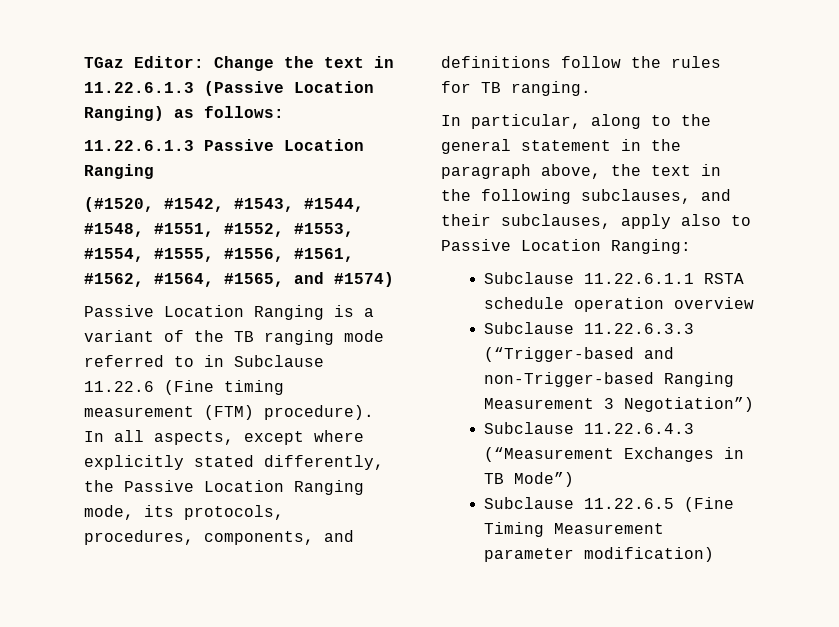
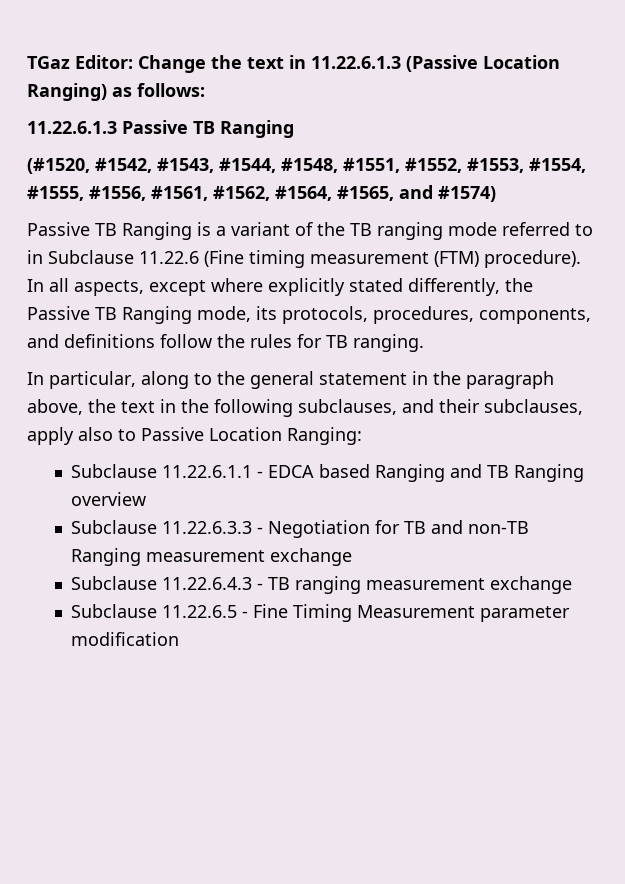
- 11.22.6.1.3 Passive Location Ranging
+ 11.22.6.1.3 Passive TB Ranging
- Passive Location Ranging is a variant of the TB ranging mode referred to in Subclause 11.22.6 (Fine timing measurement (FTM) procedure).
+ Passive TB Ranging is a variant of the TB ranging mode referred to in Subclause 11.22.6 (Fine timing measurement (FTM) procedure).
- In all aspects, except where explicitly stated differently, the Passive Location Ranging mode, its protocols, procedures, components, and definitions follow the rules for TB ranging.
+ In all aspects, except where explicitly stated differently, the Passive TB Ranging mode, its protocols, procedures, components, and definitions follow the rules for TB ranging.
- Subclause 11.22.6.1.1 RSTA schedule operation overview
- Subclause 11.22.6.3.3 (“Trigger-based and non-Trigger-based Ranging Measurement 3 Negotiation”)
- Subclause 11.22.6.4.3 (“Measurement Exchanges in TB Mode”)
+ Subclause 11.22.6.1.1 - EDCA based Ranging and TB Ranging overview
+ Subclause 11.22.6.3.3 - Negotiation for TB and non-TB Ranging measurement exchange
+ Subclause 11.22.6.4.3 - TB ranging measurement exchange
- Subclause 11.22.6.5 (Fine Timing Measurement parameter modification)
+ Subclause 11.22.6.5 - Fine Timing Measurement parameter modification

